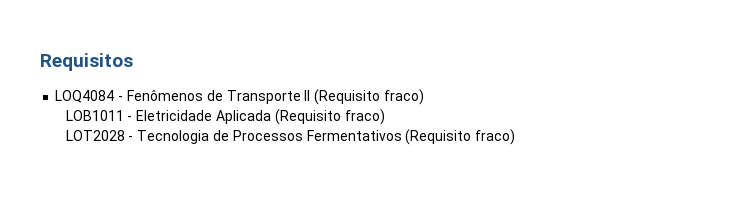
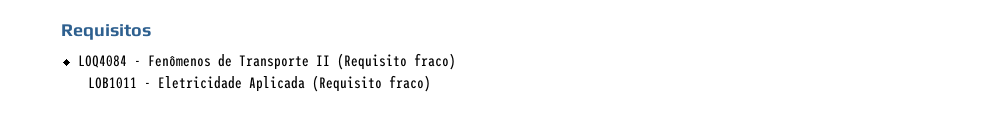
- LOT2028 - Tecnologia de Processos Fermentativos (Requisito fraco)

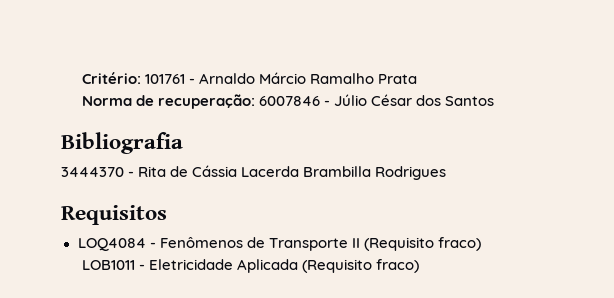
+ Critério: 101761 - Arnaldo Márcio Ramalho Prata
+ Norma de recuperação: 6007846 - Júlio César dos Santos
+ Bibliografia
+ 3444370 - Rita de Cássia Lacerda Brambilla Rodrigues

